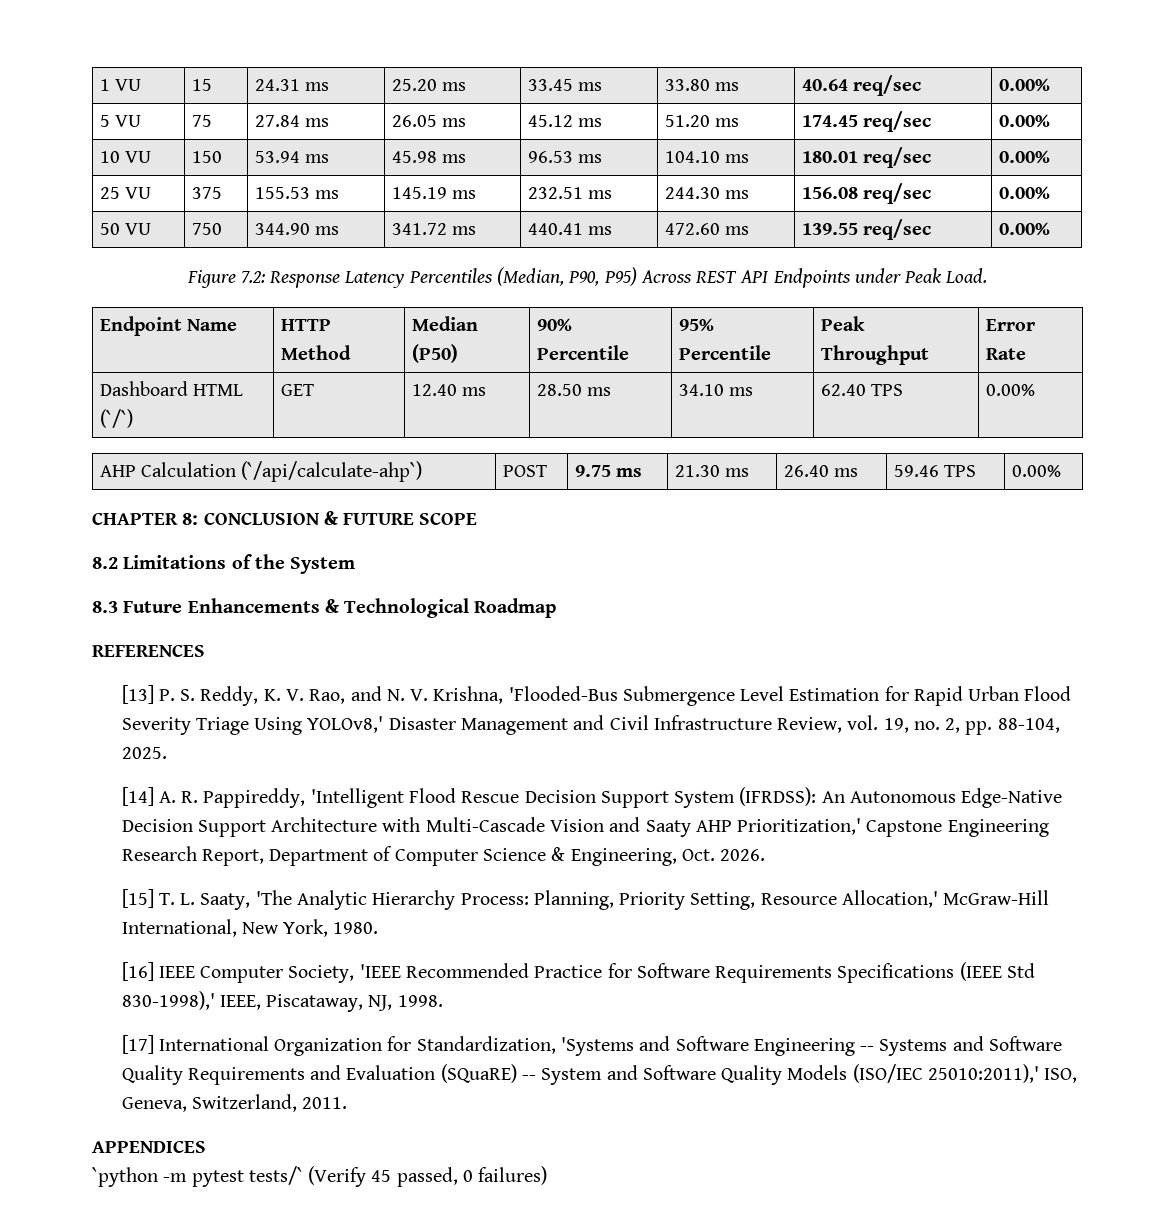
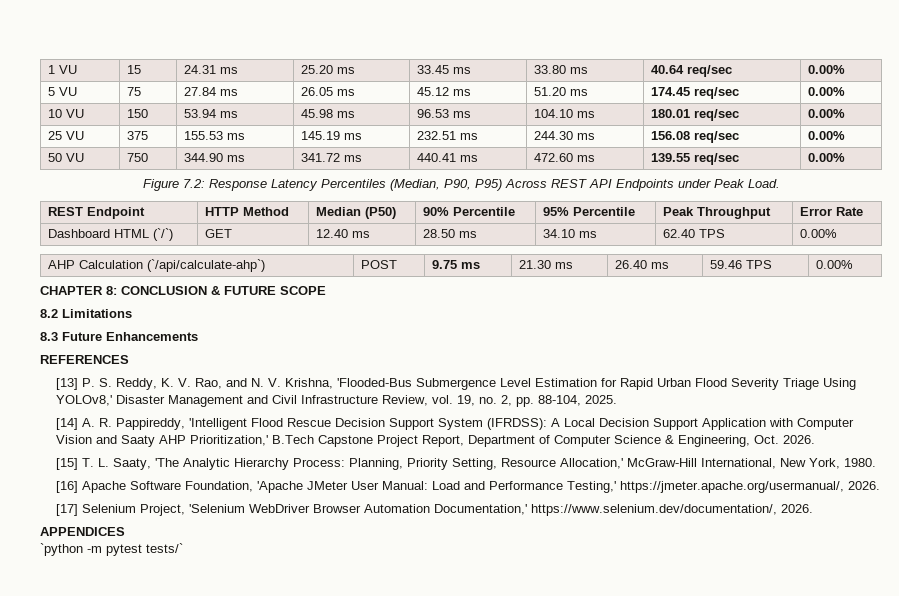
- Endpoint Name | HTTP Method | Median (P50) | 90% Percentile | 95% Percentile | Peak Throughput | Error Rate
+ REST Endpoint | HTTP Method | Median (P50) | 90% Percentile | 95% Percentile | Peak Throughput | Error Rate
- 8.2 Limitations of the System
+ 8.2 Limitations
- 8.3 Future Enhancements & Technological Roadmap
+ 8.3 Future Enhancements
- [14] A. R. Pappireddy, 'Intelligent Flood Rescue Decision Support System (IFRDSS): An Autonomous Edge-Native Decision Support Architecture with Multi-Cascade Vision and Saaty AHP Prioritization,' Capstone Engineering Research Report, Department of Computer Science & Engineering, Oct. 2026.
+ [14] A. R. Pappireddy, 'Intelligent Flood Rescue Decision Support System (IFRDSS): A Local Decision Support Application with Computer Vision and Saaty AHP Prioritization,' B.Tech Capstone Project Report, Department of Computer Science & Engineering, Oct. 2026.
- [16] IEEE Computer Society, 'IEEE Recommended Practice for Software Requirements Specifications (IEEE Std 830-1998),' IEEE, Piscataway, NJ, 1998.
- [17] International Organization for Standardization, 'Systems and Software Engineering -- Systems and Software Quality Requirements and Evaluation (SQuaRE) -- System and Software Quality Models (ISO/IEC 25010:2011),' ISO, Geneva, Switzerland, 2011.
+ [16] Apache Software Foundation, 'Apache JMeter User Manual: Load and Performance Testing,' https://jmeter.apache.org/usermanual/, 2026.
+ [17] Selenium Project, 'Selenium WebDriver Browser Automation Documentation,' https://www.selenium.dev/documentation/, 2026.
- `python -m pytest tests/` (Verify 45 passed, 0 failures)
+ `python -m pytest tests/`

